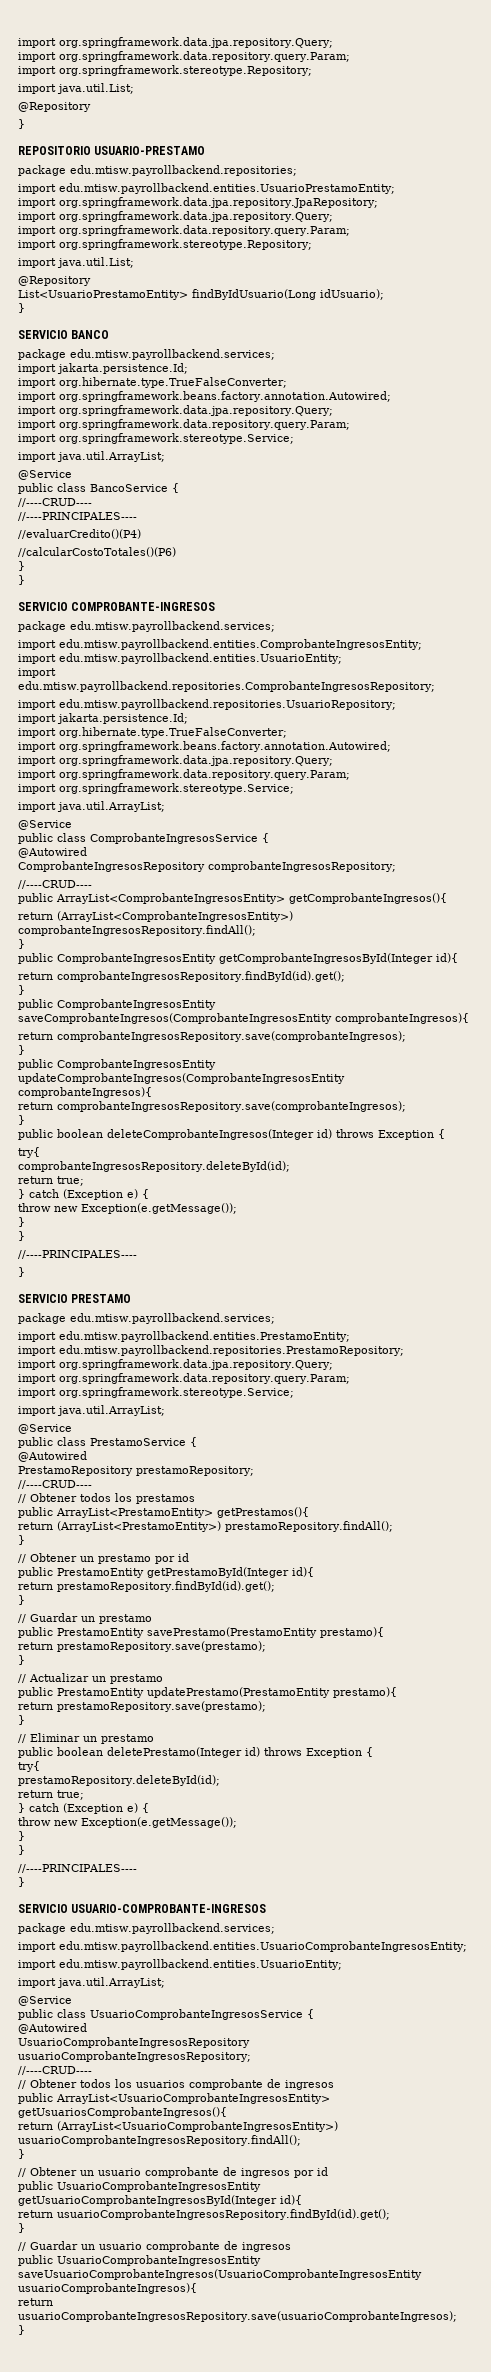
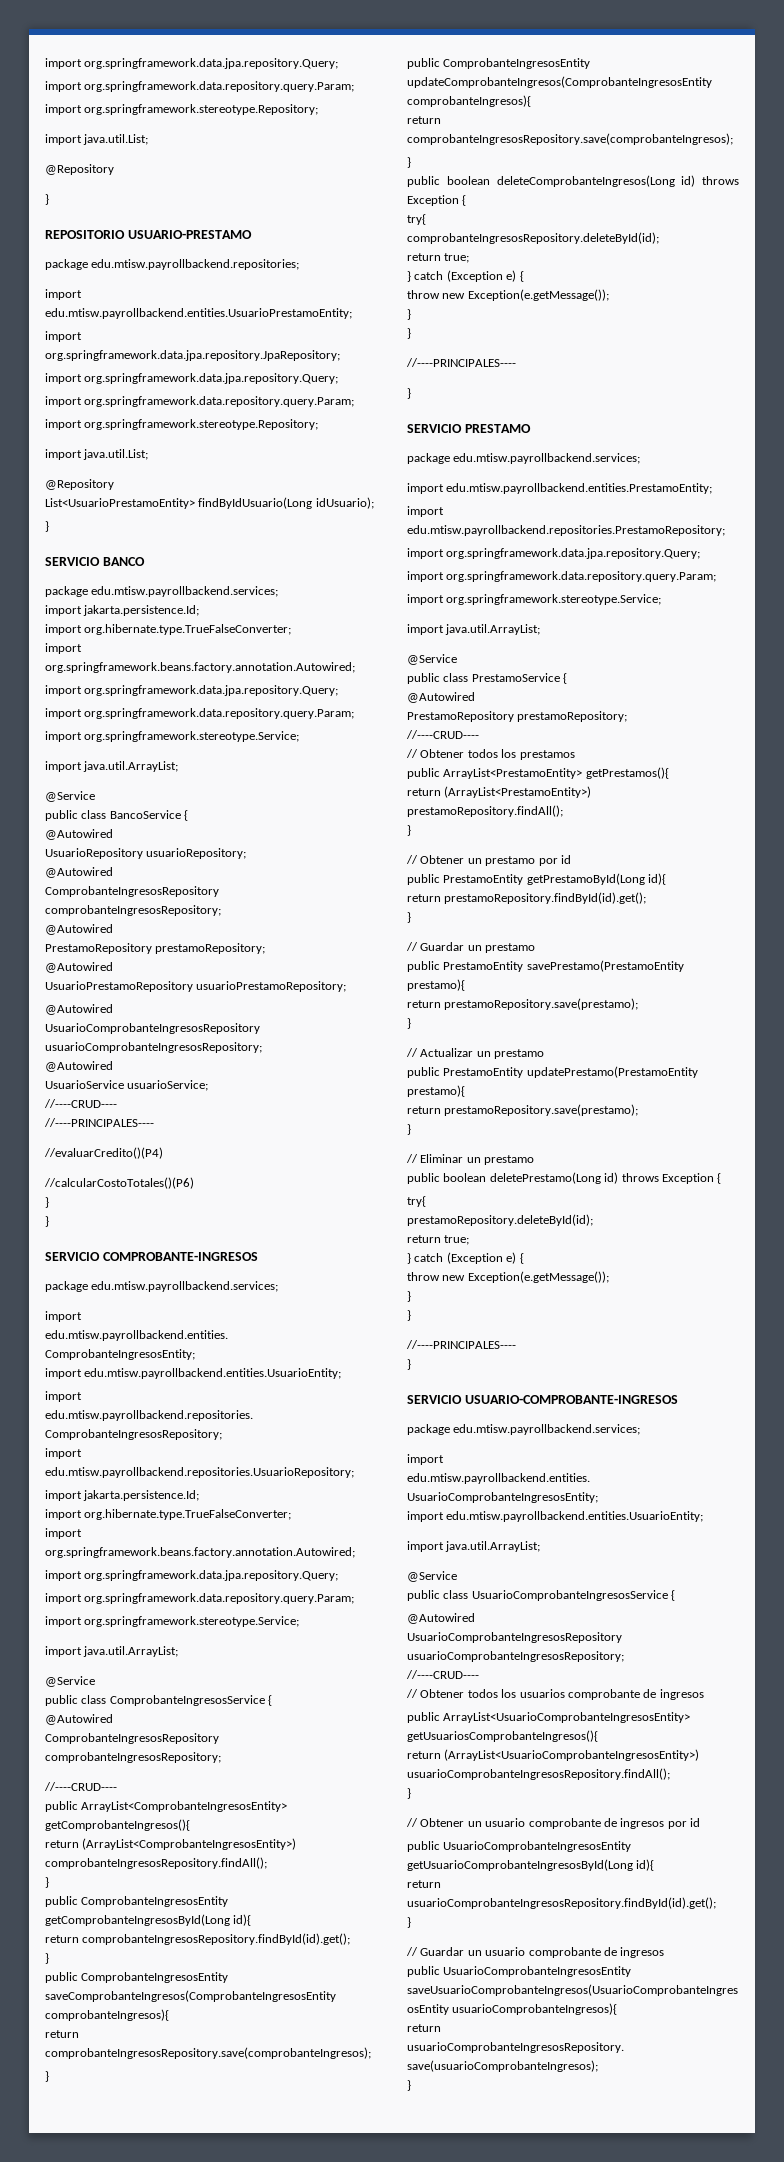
  public class BancoService {
+ @Autowired
+ UsuarioRepository usuarioRepository;
+ @Autowired
+ ComprobanteIngresosRepository comprobanteIngresosRepository;
+ @Autowired
+ PrestamoRepository prestamoRepository;
+ @Autowired
+ UsuarioPrestamoRepository usuarioPrestamoRepository;
+ @Autowired
+ UsuarioComprobanteIngresosRepository usuarioComprobanteIngresosRepository;
+ @Autowired
+ UsuarioService usuarioService;
- public ComprobanteIngresosEntity getComprobanteIngresosById(Integer id){
+ public ComprobanteIngresosEntity getComprobanteIngresosById(Long id){
- public boolean deleteComprobanteIngresos(Integer id) throws Exception {
+ public boolean deleteComprobanteIngresos(Long id) throws Exception {
- public PrestamoEntity getPrestamoById(Integer id){
+ public PrestamoEntity getPrestamoById(Long id){
- public boolean deletePrestamo(Integer id) throws Exception {
+ public boolean deletePrestamo(Long id) throws Exception {
- public UsuarioComprobanteIngresosEntity getUsuarioComprobanteIngresosById(Integer id){
+ public UsuarioComprobanteIngresosEntity getUsuarioComprobanteIngresosById(Long id){

